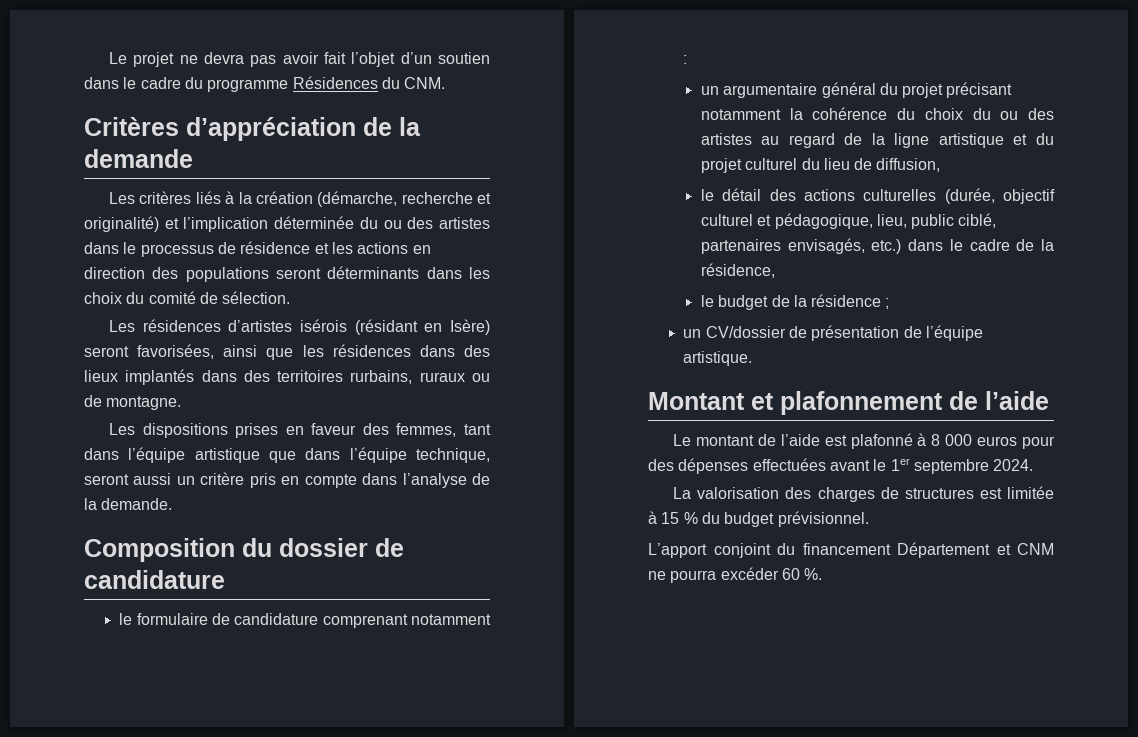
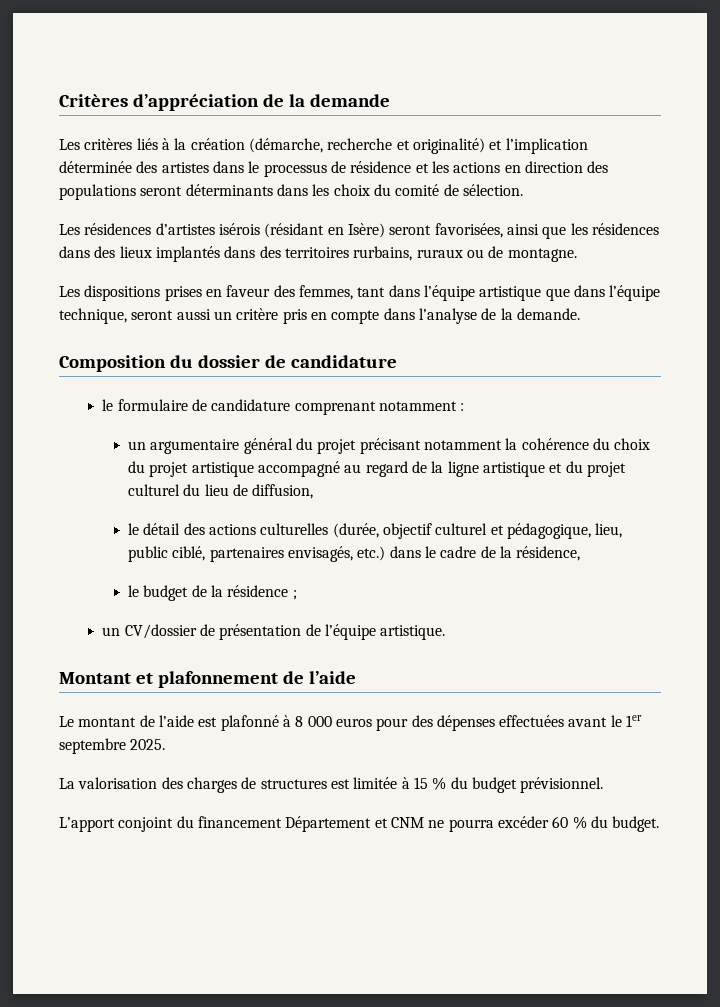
- Le projet ne devra pas avoir fait l’objet d’un soutien dans le cadre du programme Résidences du CNM.
- Les critères liés à la création (démarche, recherche et originalité) et l’implication déterminée du ou des artistes dans le processus de résidence et les actions en direction des populations seront déterminants dans les choix du comité de sélection.
+ Les critères liés à la création (démarche, recherche et originalité) et l’implication déterminée des artistes dans le processus de résidence et les actions en direction des populations seront déterminants dans les choix du comité de sélection.
- un argumentaire général du projet précisant notamment la cohérence du choix du ou des artistes au regard de la ligne artistique et du projet culturel du lieu de diffusion,
+ un argumentaire général du projet précisant notamment la cohérence du choix du projet artistique accompagné au regard de la ligne artistique et du projet culturel du lieu de diffusion,
- Le montant de l’aide est plafonné à 8 000 euros pour des dépenses effectuées avant le 1er septembre 2024.
+ Le montant de l’aide est plafonné à 8 000 euros pour des dépenses effectuées avant le 1er septembre 2025.
- L’apport conjoint du financement Département et CNM ne pourra excéder 60 %.
+ L’apport conjoint du financement Département et CNM ne pourra excéder 60 % du budget.

